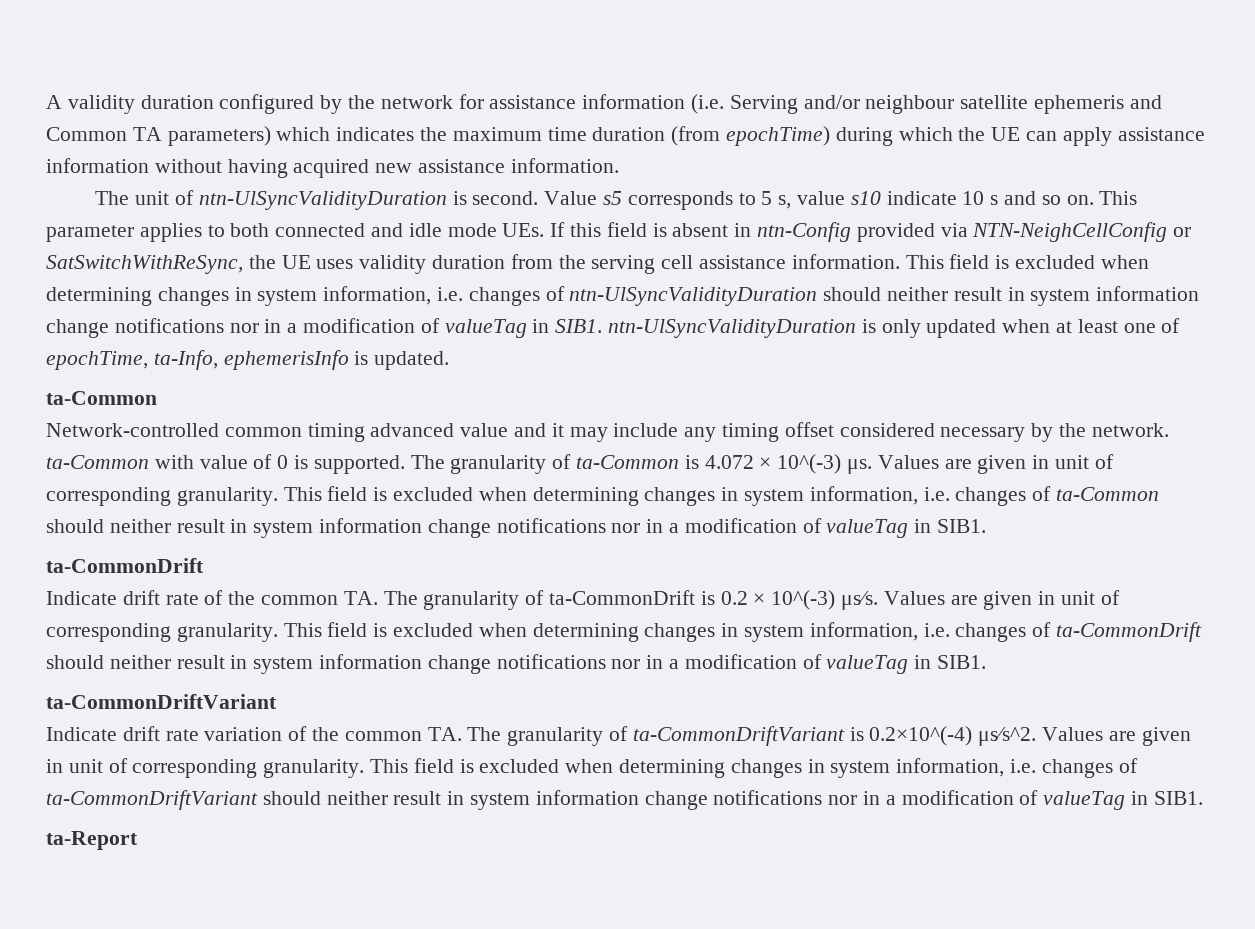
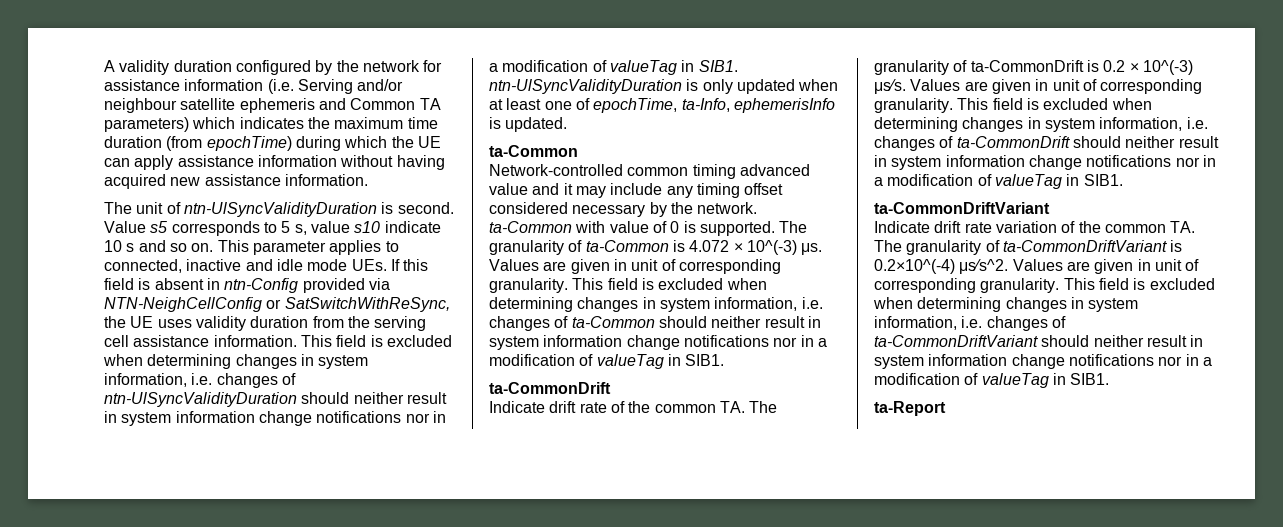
- This parameter applies to both connected and idle mode UEs. If this field is absent in ntn-Config provided via NTN-NeighCellConfig or SatSwitchWithReSync, the UE uses validity duration from the serving cell assistance information.
+ This parameter applies to connected, inactive and idle mode UEs. If this field is absent in ntn-Config provided via NTN-NeighCellConfig or SatSwitchWithReSync, the UE uses validity duration from the serving cell assistance information.

